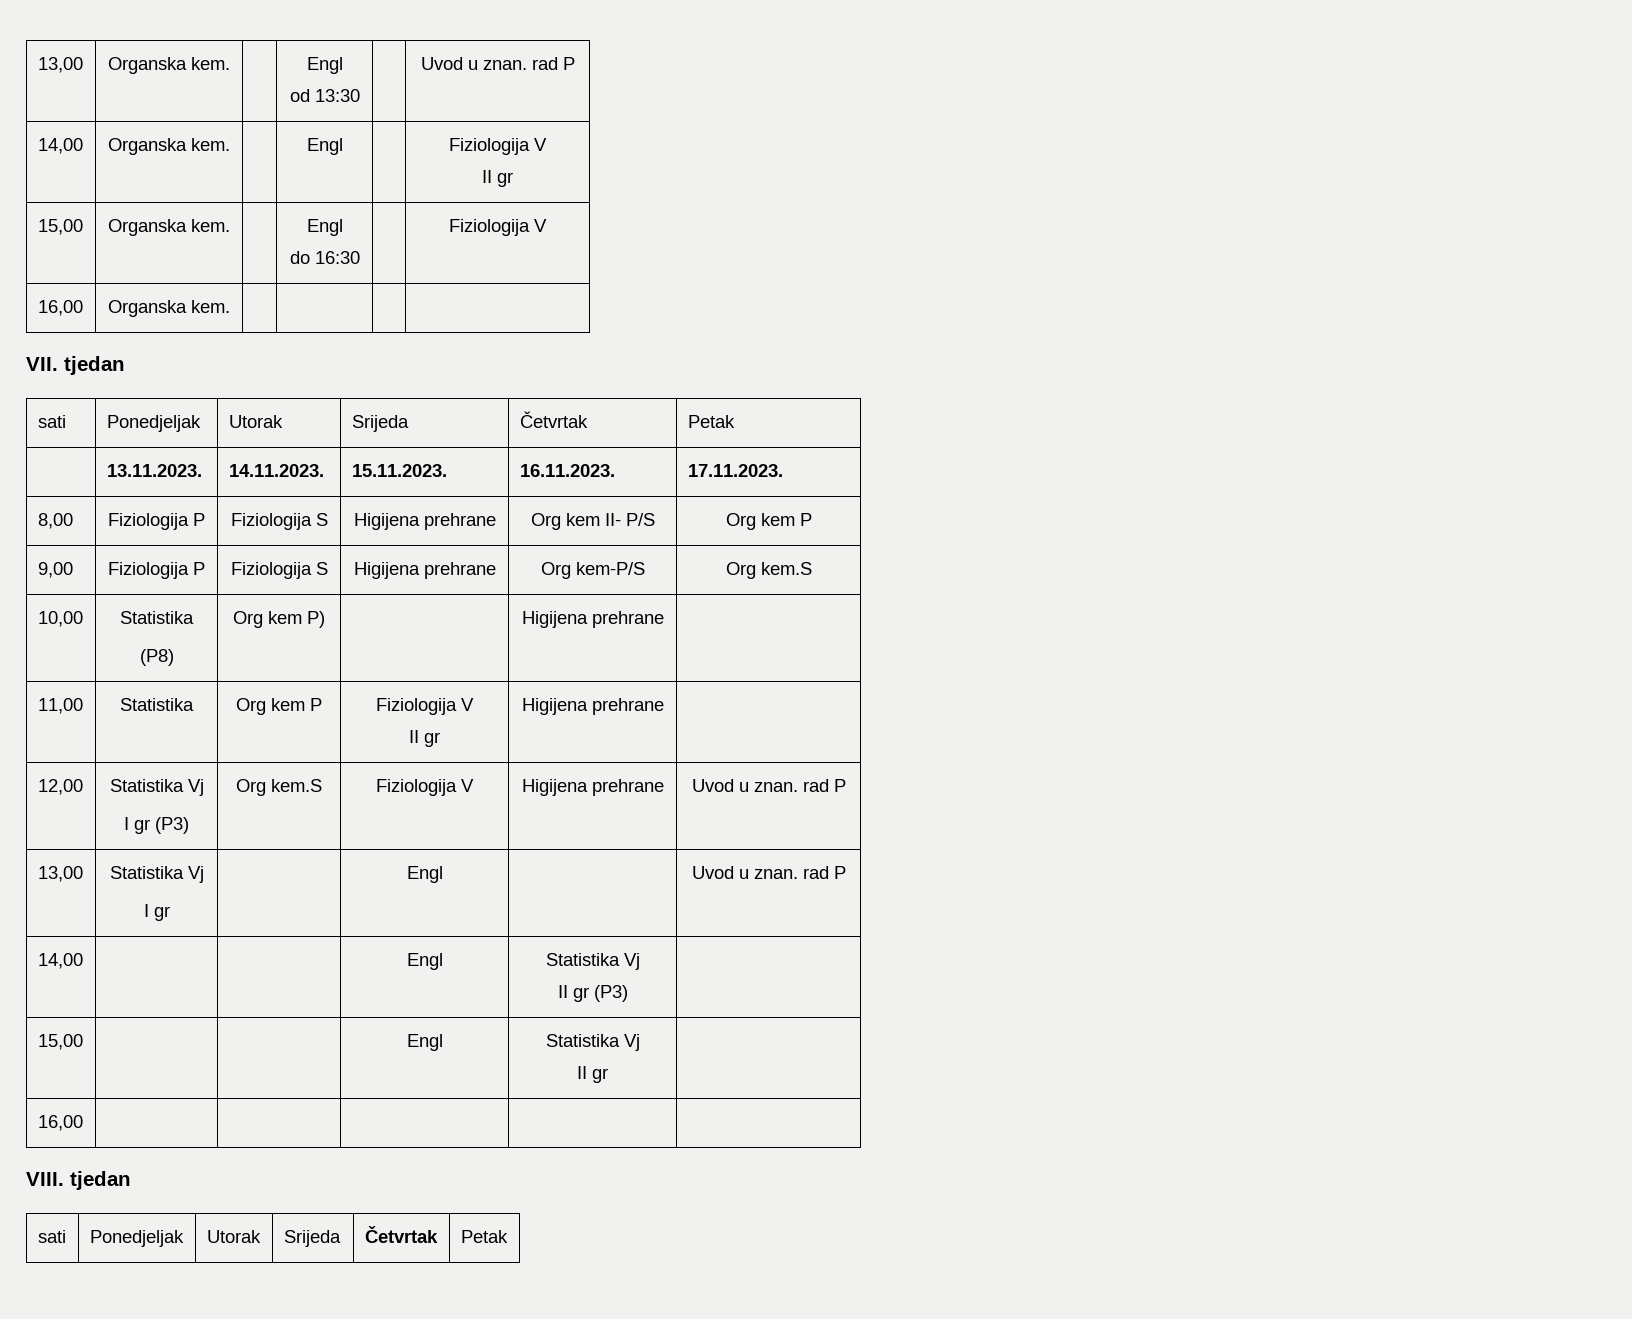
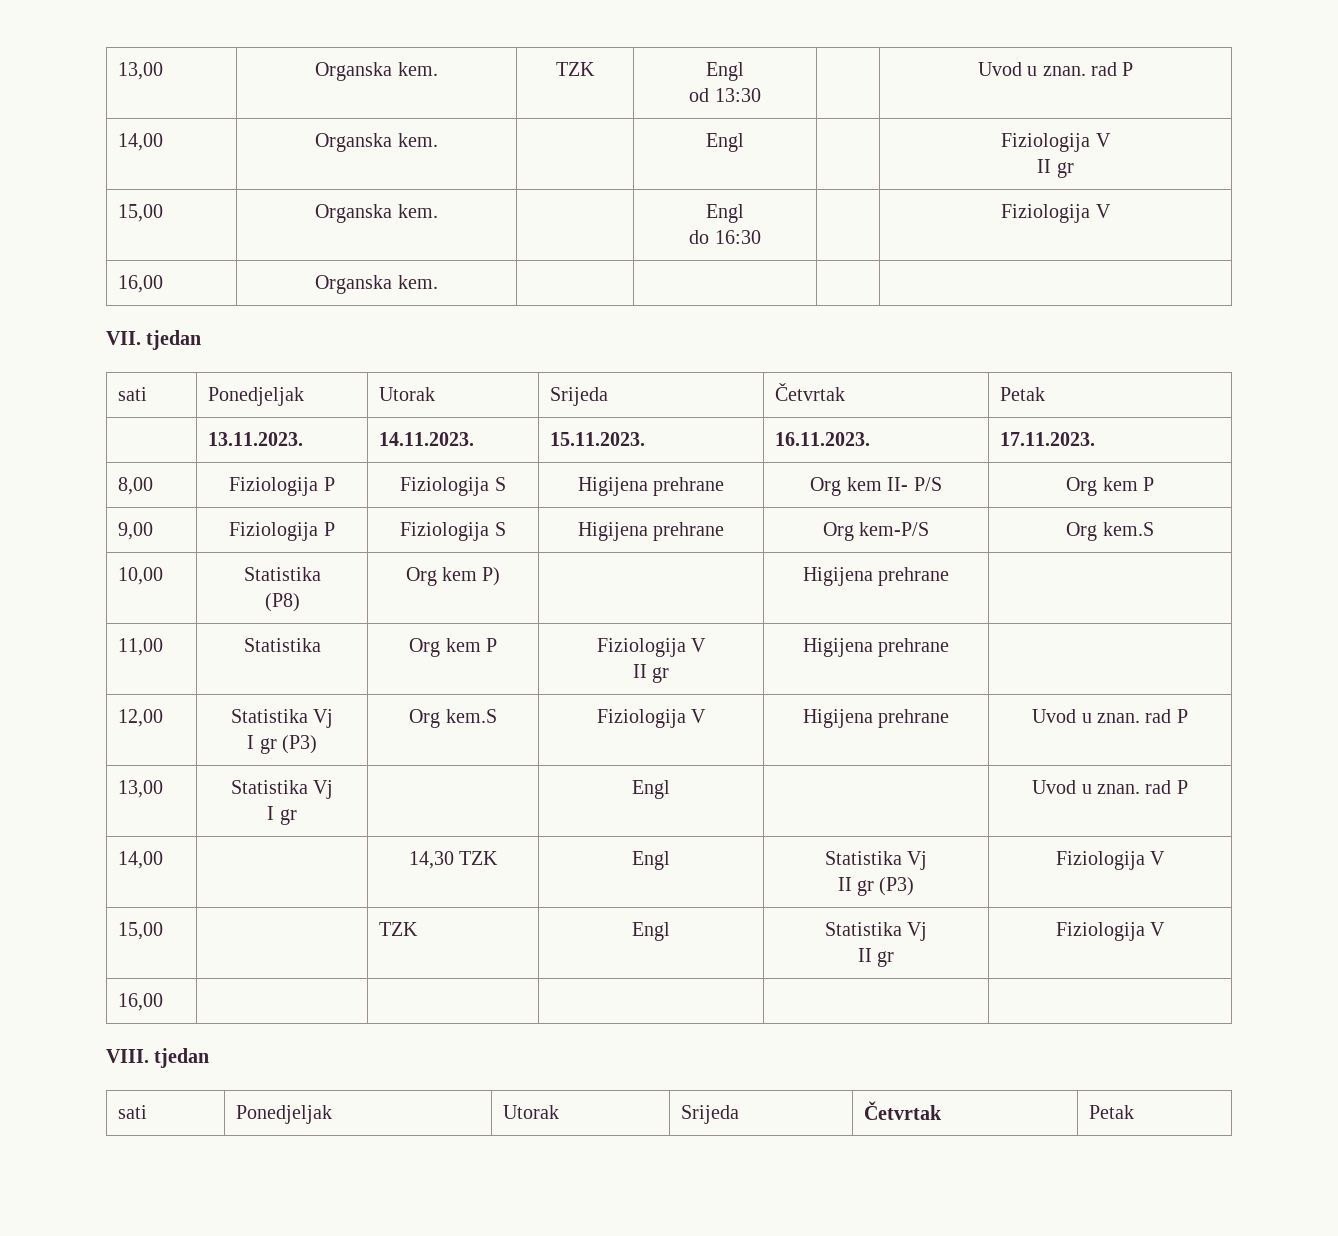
- 13,00 | Organska kem. | | Engl
+ 13,00 | Organska kem. | TZK | Engl
- 14,00 | | | Engl | Statistika Vj
- II gr (P3) |
+ 14,00 | | 14,30 TZK | Engl | Statistika Vj
+ II gr (P3) | Fiziologija V
- 15,00 | | | Engl | Statistika Vj
- II gr |
+ 15,00 | | TZK | Engl | Statistika Vj
+ II gr | Fiziologija V

